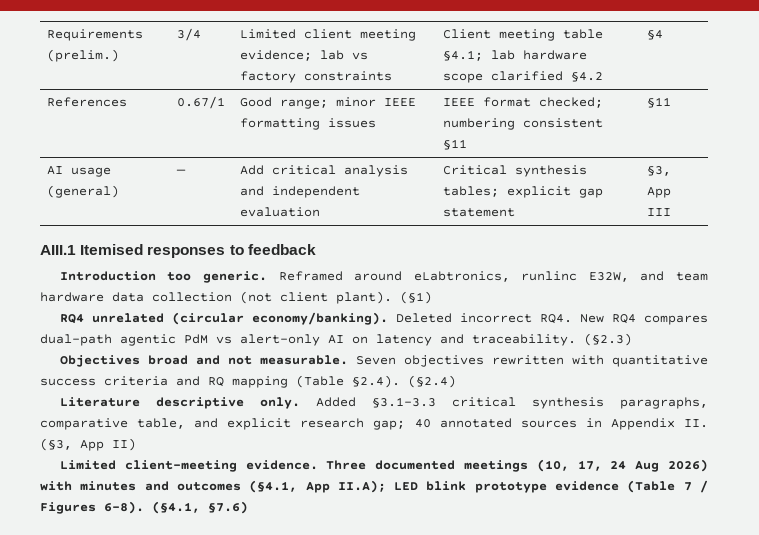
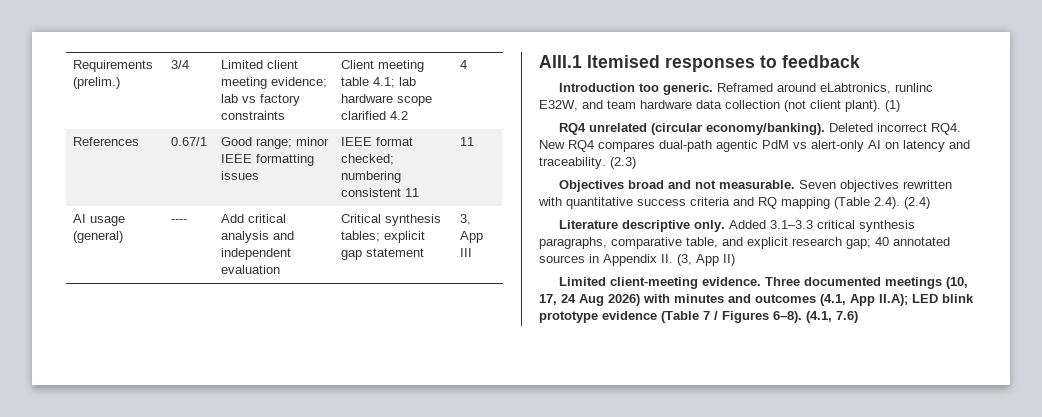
- Requirements (prelim.) | 3/4 | Limited client meeting evidence; lab vs factory constraints | Client meeting table §4.1; lab hardware scope clarified §4.2 | §4
+ Requirements (prelim.) | 3/4 | Limited client meeting evidence; lab vs factory constraints | Client meeting table 4.1; lab hardware scope clarified 4.2 | 4
- References | 0.67/1 | Good range; minor IEEE formatting issues | IEEE format checked; numbering consistent §11 | §11
+ References | 0.67/1 | Good range; minor IEEE formatting issues | IEEE format checked; numbering consistent 11 | 11
- AI usage (general) | — | Add critical analysis and independent evaluation | Critical synthesis tables; explicit gap statement | §3, App III
+ AI usage (general) | ---- | Add critical analysis and independent evaluation | Critical synthesis tables; explicit gap statement | 3, App III
- (§1)
+ (1)
- (§2.3)
+ (2.3)
- Seven objectives rewritten with quantitative success criteria and RQ mapping (Table §2.4). (§2.4)
+ Seven objectives rewritten with quantitative success criteria and RQ mapping (Table 2.4). (2.4)
- Added §3.1–3.3 critical synthesis paragraphs, comparative table, and explicit research gap; 40 annotated sources in Appendix II. (§3, App II)
+ Added 3.1–3.3 critical synthesis paragraphs, comparative table, and explicit research gap; 40 annotated sources in Appendix II. (3, App II)
- Three documented meetings (10, 17, 24 Aug 2026) with minutes and outcomes (§4.1, App II.A); LED blink prototype evidence (Table 7 / Figures 6–8).
+ Three documented meetings (10, 17, 24 Aug 2026) with minutes and outcomes (4.1, App II.A); LED blink prototype evidence (Table 7 / Figures 6–8).
- (§4.1, §7.6)
+ (4.1, 7.6)

